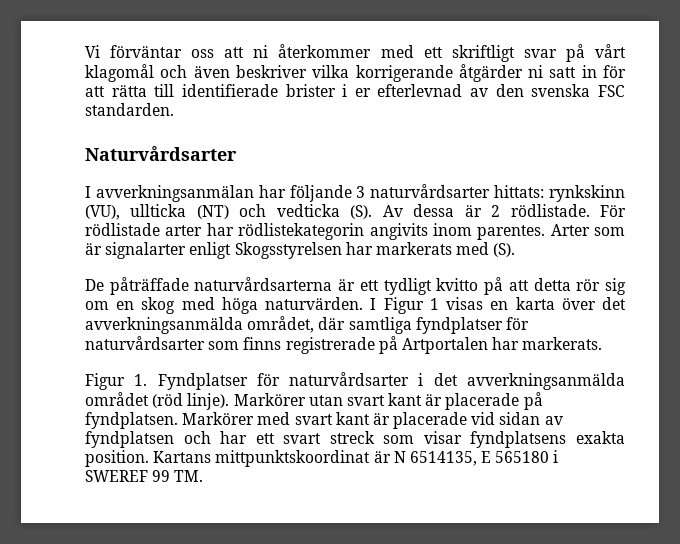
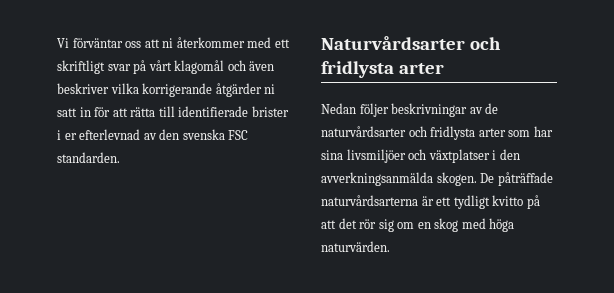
- Naturvårdsarter
- I avverkningsanmälan har följande 3 naturvårdsarter hittats: rynkskinn (VU), ullticka (NT) och vedticka (S). Av dessa är 2 rödlistade. För rödlistade arter har rödlistekategorin angivits inom parentes. Arter som är signalarter enligt Skogsstyrelsen har markerats med (S).
- De påträffade naturvårdsarterna är ett tydligt kvitto på att detta rör sig om en skog med höga naturvärden. I Figur 1 visas en karta över det avverkningsanmälda området, där samtliga fyndplatser för naturvårdsarter som finns registrerade på Artportalen har markerats.
- Figur 1. Fyndplatser för naturvårdsarter i det avverkningsanmälda området (röd linje). Markörer utan svart kant är placerade på fyndplatsen. Markörer med svart kant är placerade vid sidan av fyndplatsen och har ett svart streck som visar fyndplatsens exakta position. Kartans mittpunktskoordinat är N 6514135, E 565180 i SWEREF 99 TM.
+ Naturvårdsarter och fridlysta arter
+ Nedan följer beskrivningar av de naturvårdsarter och fridlysta arter som har sina livsmiljöer och växtplatser i den avverkningsanmälda skogen. De påträffade naturvårdsarterna är ett tydligt kvitto på att det rör sig om en skog med höga naturvärden.

